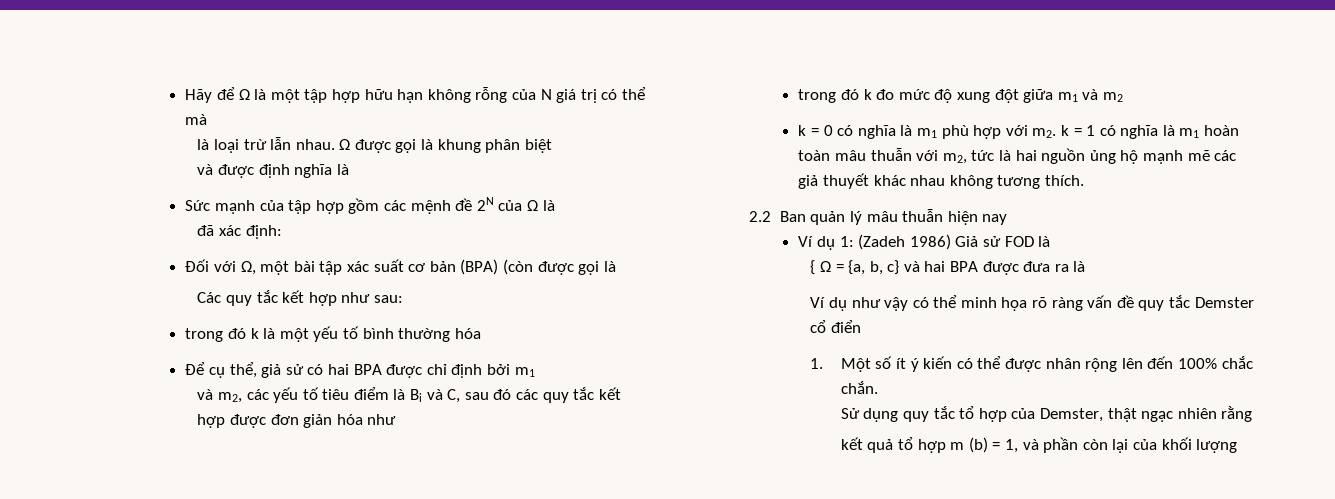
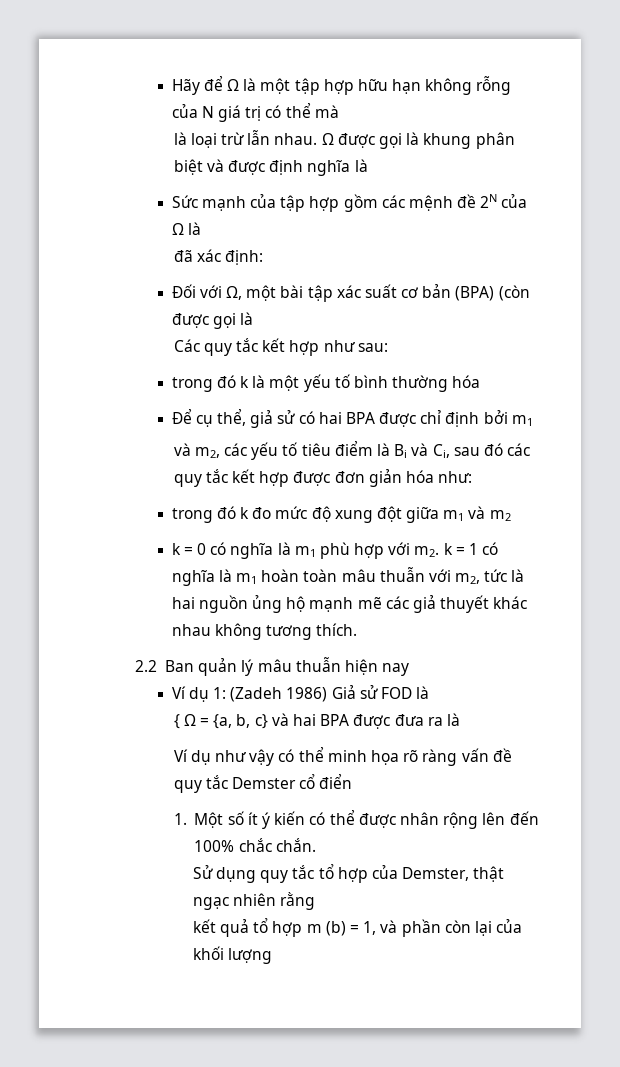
- Ω được gọi là khung phân biệt
- và được định nghĩa là
+ Ω được gọi là khung phân biệt và được định nghĩa là
- và m2, các yếu tố tiêu điểm là Bi và C, sau đó các quy tắc kết hợp được đơn giản hóa như
+ và m2, các yếu tố tiêu điểm là Bi và Ci, sau đó các quy tắc kết hợp được đơn giản hóa như:

